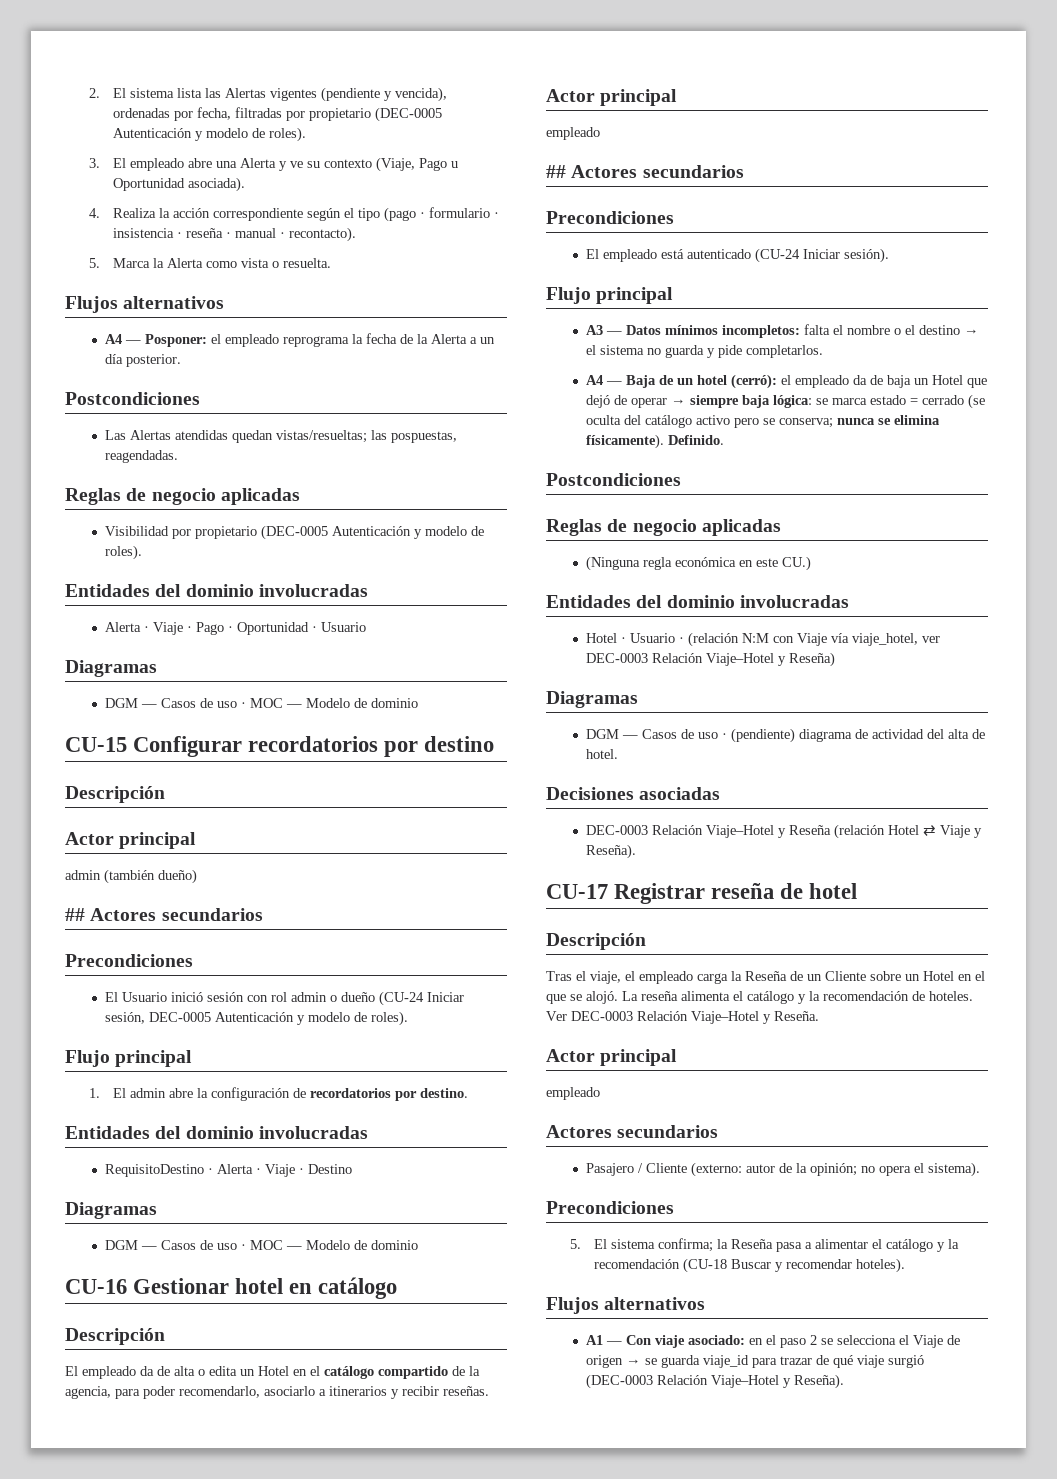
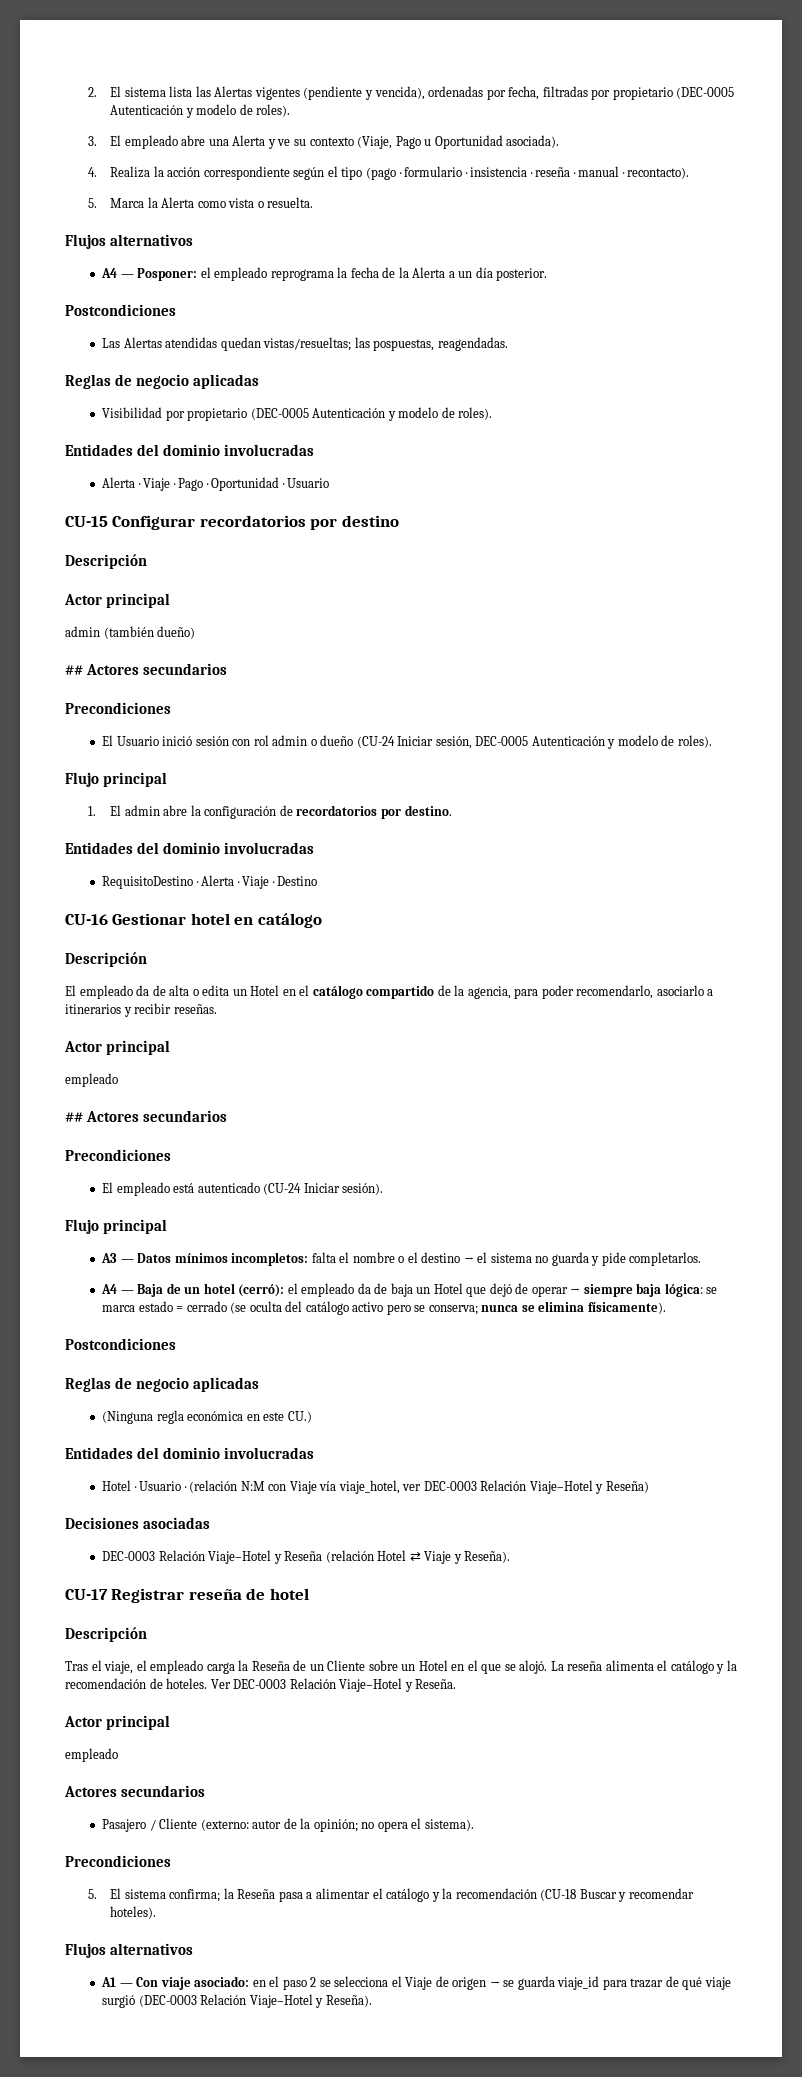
  Alerta · Viaje · Pago · Oportunidad · Usuario
- Diagramas
- DGM — Casos de uso · MOC — Modelo de dominio
  RequisitoDestino · Alerta · Viaje · Destino
- Diagramas
- DGM — Casos de uso · MOC — Modelo de dominio
- Definido.
  Hotel · Usuario · (relación N:M con Viaje vía viaje_hotel, ver DEC-0003 Relación Viaje–Hotel y Reseña)
- Diagramas
- DGM — Casos de uso · (pendiente) diagrama de actividad del alta de hotel.

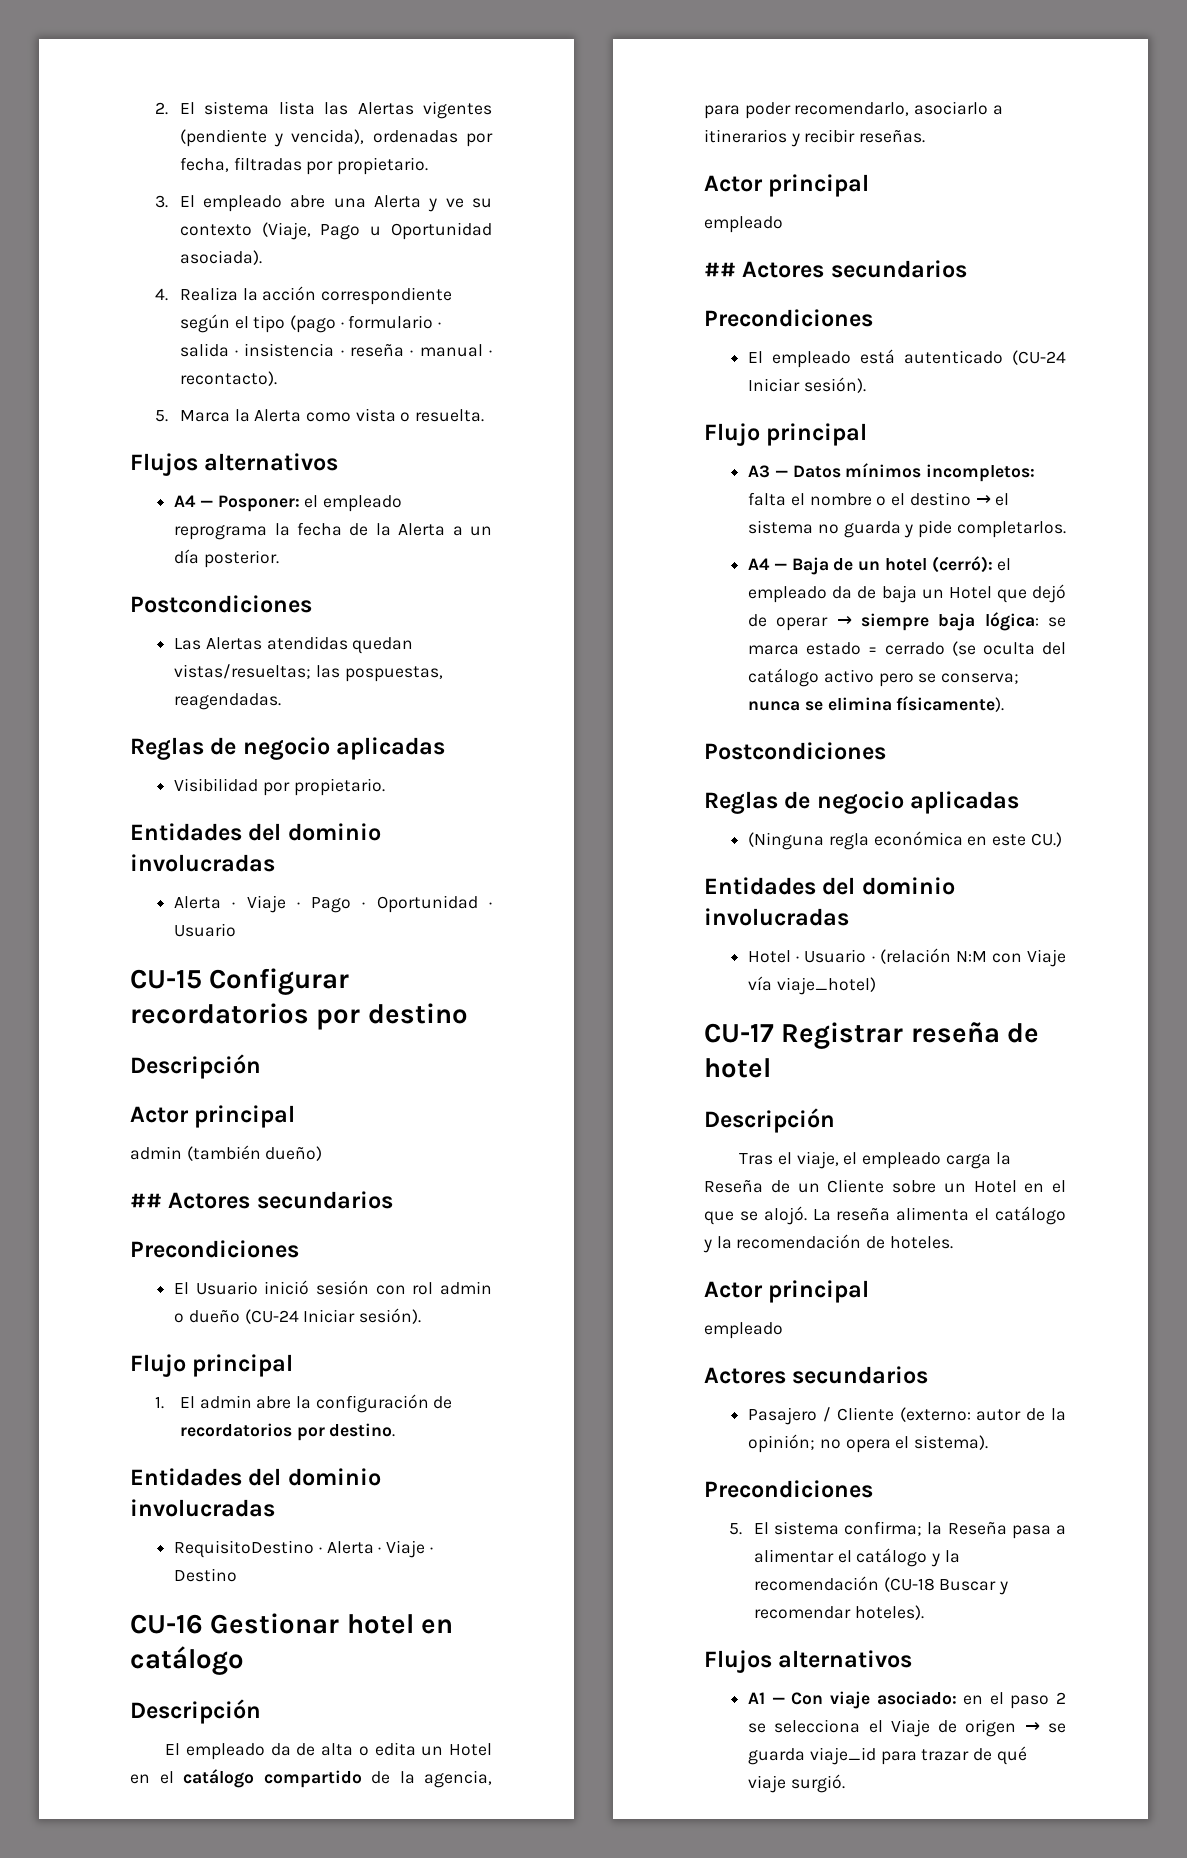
- 2. El sistema lista las Alertas vigentes (pendiente y vencida), ordenadas por fecha, filtradas por propietario (DEC-0005 Autenticación y modelo de roles).
+ 2. El sistema lista las Alertas vigentes (pendiente y vencida), ordenadas por fecha, filtradas por propietario.
- 4. Realiza la acción correspondiente según el tipo (pago · formulario · insistencia · reseña · manual · recontacto).
+ 4. Realiza la acción correspondiente según el tipo (pago · formulario · salida · insistencia · reseña · manual · recontacto).
- Visibilidad por propietario (DEC-0005 Autenticación y modelo de roles).
+ Visibilidad por propietario.
- El Usuario inició sesión con rol admin o dueño (CU-24 Iniciar sesión, DEC-0005 Autenticación y modelo de roles).
+ El Usuario inició sesión con rol admin o dueño (CU-24 Iniciar sesión).
- Hotel · Usuario · (relación N:M con Viaje vía viaje_hotel, ver DEC-0003 Relación Viaje–Hotel y Reseña)
- Decisiones asociadas
- DEC-0003 Relación Viaje–Hotel y Reseña (relación Hotel ⇄ Viaje y Reseña).
+ Hotel · Usuario · (relación N:M con Viaje vía viaje_hotel)
- Ver DEC-0003 Relación Viaje–Hotel y Reseña.
- A1 — Con viaje asociado: en el paso 2 se selecciona el Viaje de origen → se guarda viaje_id para trazar de qué viaje surgió (DEC-0003 Relación Viaje–Hotel y Reseña).
+ A1 — Con viaje asociado: en el paso 2 se selecciona el Viaje de origen → se guarda viaje_id para trazar de qué viaje surgió.

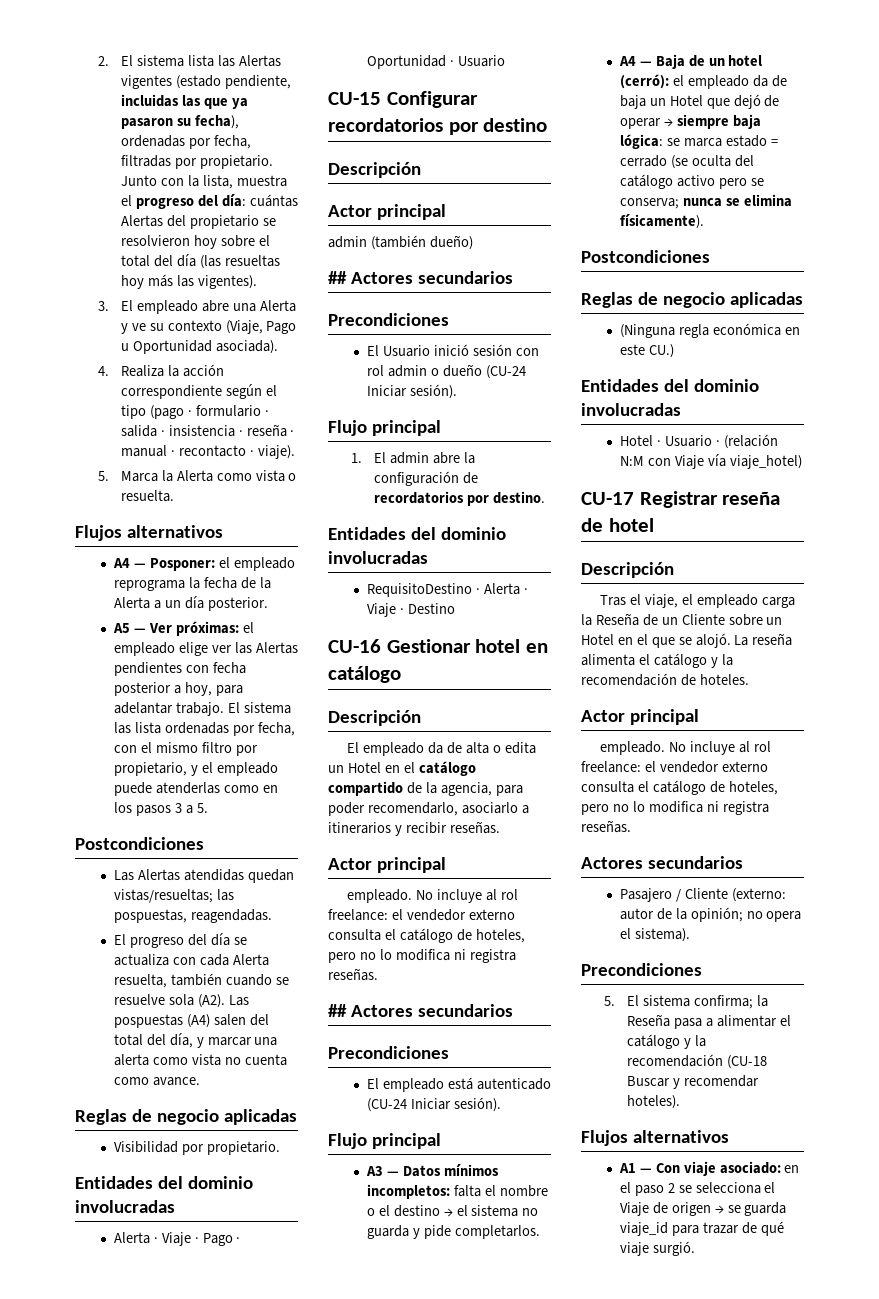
- 2. El sistema lista las Alertas vigentes (pendiente y vencida), ordenadas por fecha, filtradas por propietario.
+ 2. El sistema lista las Alertas vigentes (estado pendiente, incluidas las que ya pasaron su fecha), ordenadas por fecha, filtradas por propietario. Junto con la lista, muestra el progreso del día: cuántas Alertas del propietario se resolvieron hoy sobre el total del día (las resueltas hoy más las vigentes).
- 4. Realiza la acción correspondiente según el tipo (pago · formulario · salida · insistencia · reseña · manual · recontacto).
+ 4. Realiza la acción correspondiente según el tipo (pago · formulario · salida · insistencia · reseña · manual · recontacto · viaje).
+ A5 — Ver próximas: el empleado elige ver las Alertas pendientes con fecha posterior a hoy, para adelantar trabajo. El sistema las lista ordenadas por fecha, con el mismo filtro por propietario, y el empleado puede atenderlas como en los pasos 3 a 5.
+ El progreso del día se actualiza con cada Alerta resuelta, también cuando se resuelve sola (A2). Las pospuestas (A4) salen del total del día, y marcar una alerta como vista no cuenta como avance.
  El empleado da de alta o edita un Hotel en el catálogo compartido de la agencia, para poder recomendarlo, asociarlo a itinerarios y recibir reseñas.
  Actor principal
- empleado
+ empleado. No incluye al rol freelance: el vendedor externo consulta el catálogo de hoteles, pero no lo modifica ni registra reseñas.
  La reseña alimenta el catálogo y la recomendación de hoteles.
  Actor principal
- empleado
+ empleado. No incluye al rol freelance: el vendedor externo consulta el catálogo de hoteles, pero no lo modifica ni registra reseñas.

